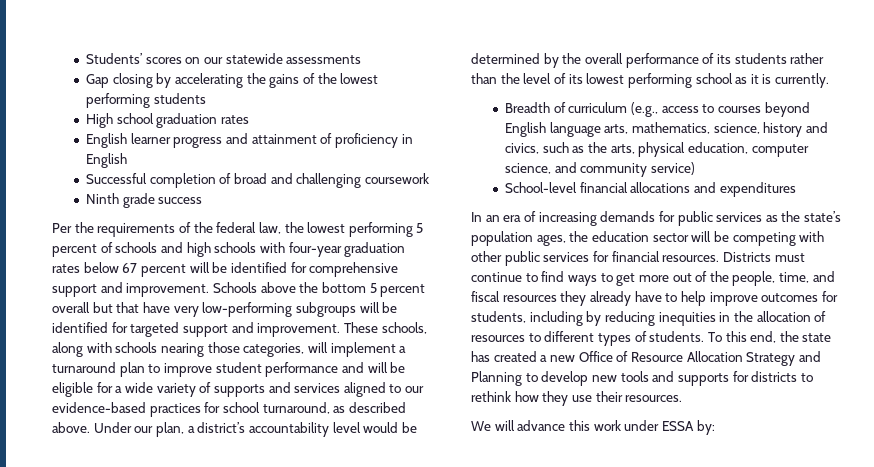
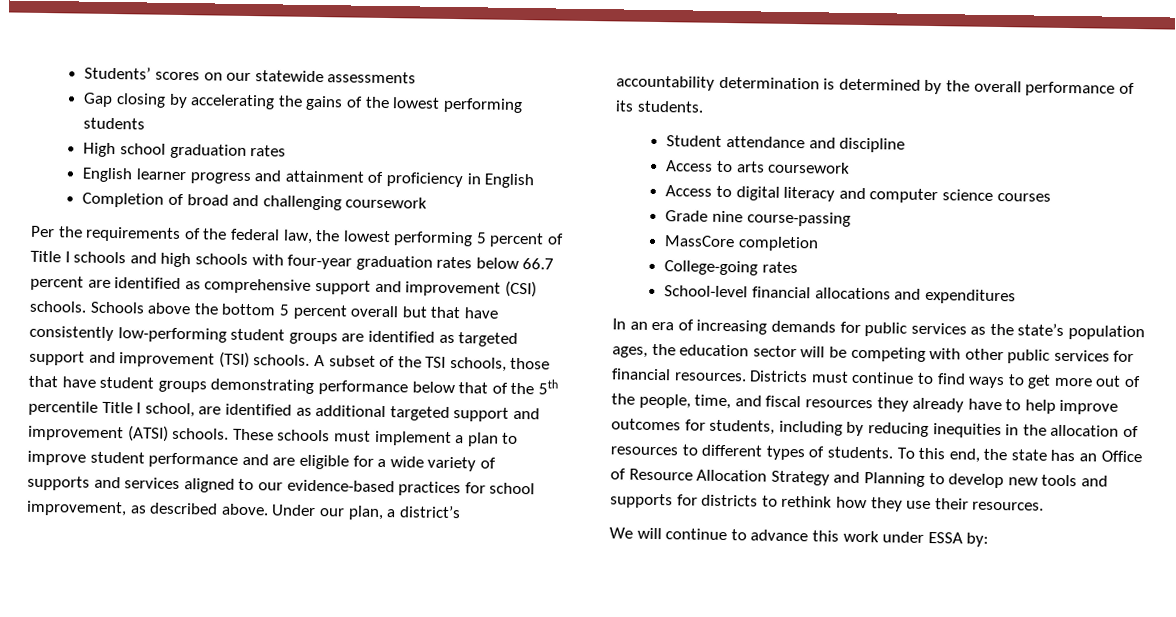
- Successful completion of broad and challenging coursework
+ Completion of broad and challenging coursework
- Ninth grade success
- Per the requirements of the federal law, the lowest performing 5 percent of schools and high schools with four-year graduation rates below 67 percent will be identified for comprehensive support and improvement.
+ Per the requirements of the federal law, the lowest performing 5 percent of Title I schools and high schools with four-year graduation rates below 66.7 percent are identified as comprehensive support and improvement (CSI) schools.
- Schools above the bottom 5 percent overall but that have very low-performing subgroups will be identified for targeted support and improvement. These schools, along with schools nearing those categories, will implement a turnaround plan to improve student performance and will be eligible for a wide variety of supports and services aligned to our evidence-based practices for school turnaround, as described above.
+ Schools above the bottom 5 percent overall but that have consistently low-performing student groups are identified as targeted support and improvement (TSI) schools. A subset of the TSI schools, those that have student groups demonstrating performance below that of the 5th percentile Title I school, are identified as additional targeted support and improvement (ATSI) schools. These schools must implement a plan to improve student performance and are eligible for a wide variety of supports and services aligned to our evidence-based practices for school improvement, as described above.
- Under our plan, a district’s accountability level would be determined by the overall performance of its students rather than the level of its lowest performing school as it is currently.
- Breadth of curriculum (e.g., access to courses beyond English language arts, mathematics, science, history and civics, such as the arts, physical education, computer science, and community service)
+ Under our plan, a district’s accountability determination is determined by the overall performance of its students.
+ Student attendance and discipline
+ Access to arts coursework
+ Access to digital literacy and computer science courses
+ Grade nine course-passing
+ MassCore completion
+ College-going rates
- To this end, the state has created a new Office of Resource Allocation Strategy and Planning to develop new tools and supports for districts to rethink how they use their resources.
+ To this end, the state has an Office of Resource Allocation Strategy and Planning to develop new tools and supports for districts to rethink how they use their resources.
- We will advance this work under ESSA by:
+ We will continue to advance this work under ESSA by:

